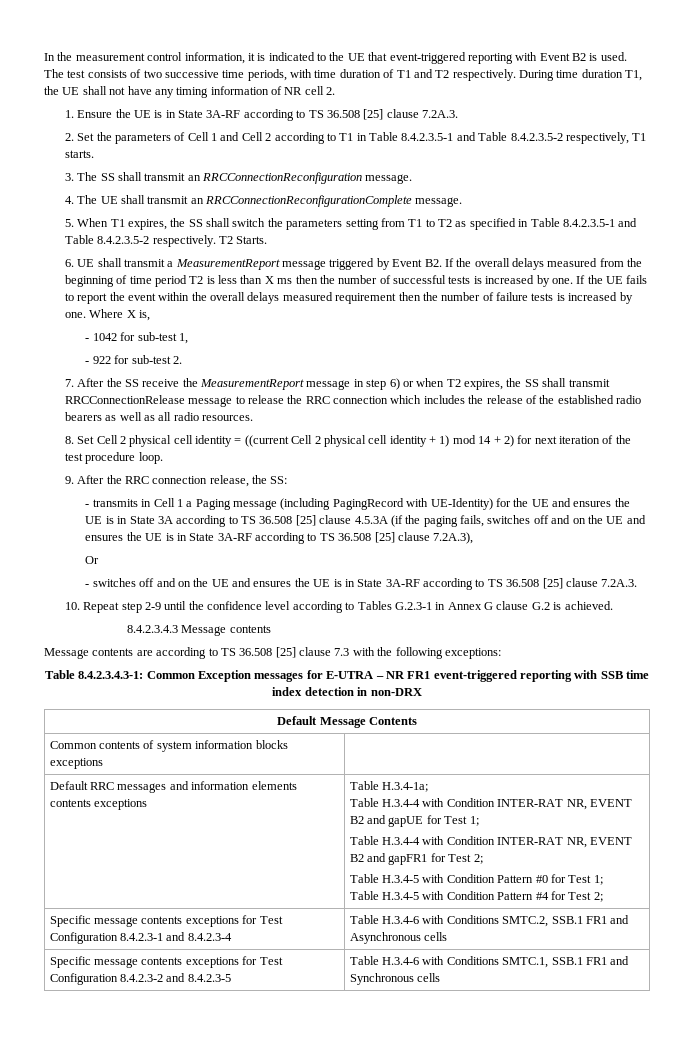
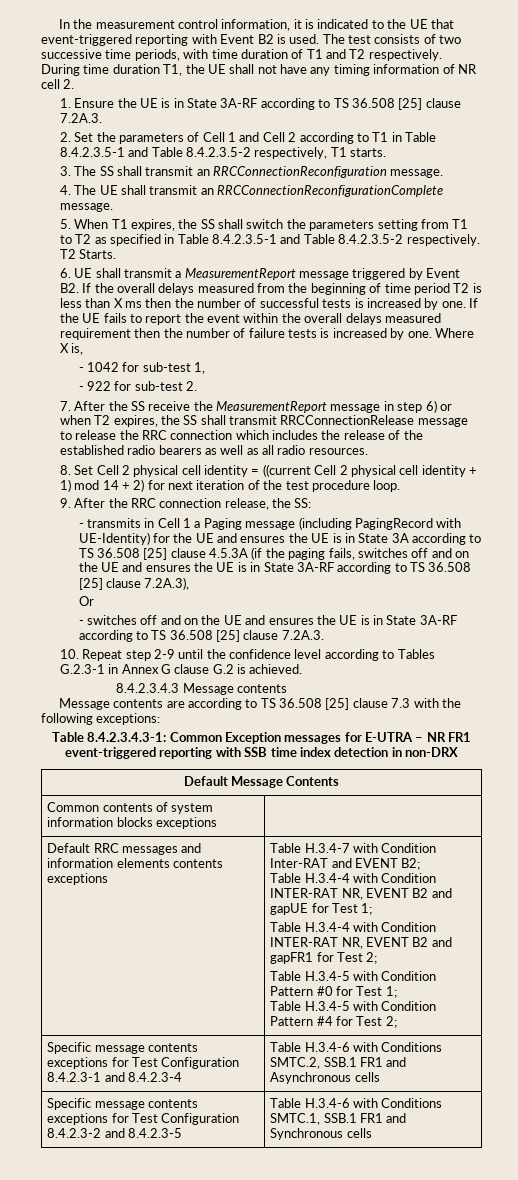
- Table H.3.4-1a;
+ Table H.3.4-7 with Condition Inter-RAT and EVENT B2;

